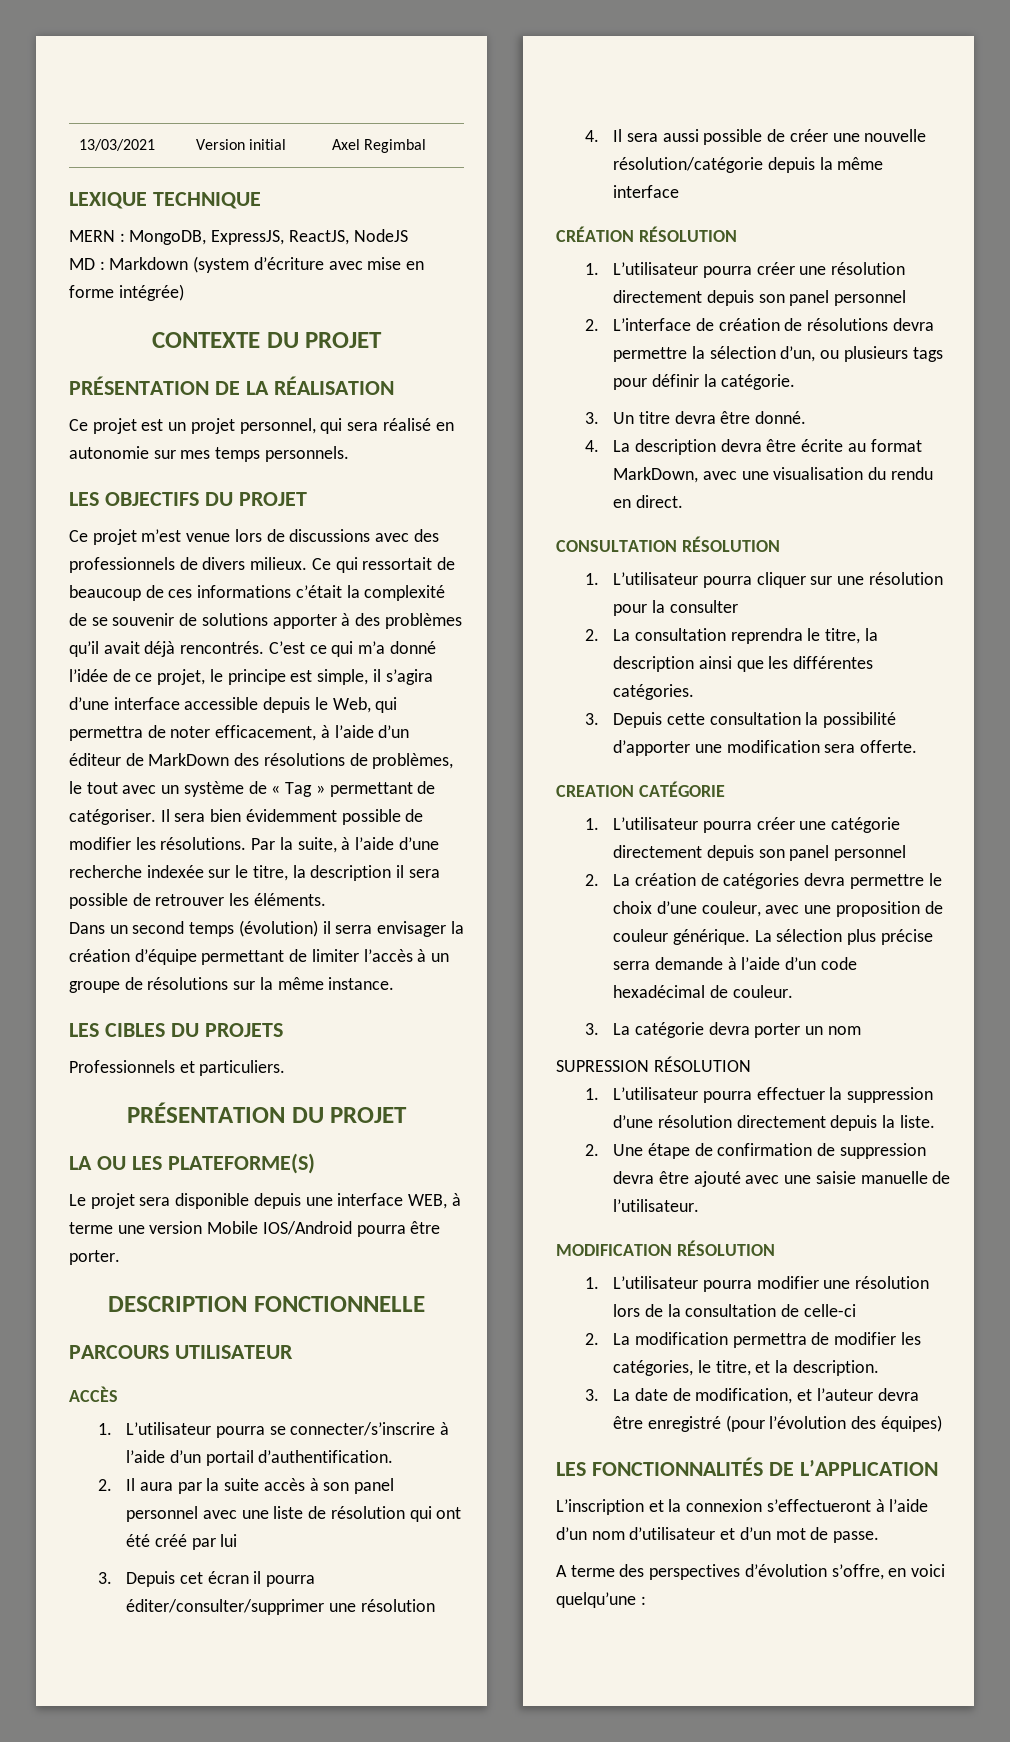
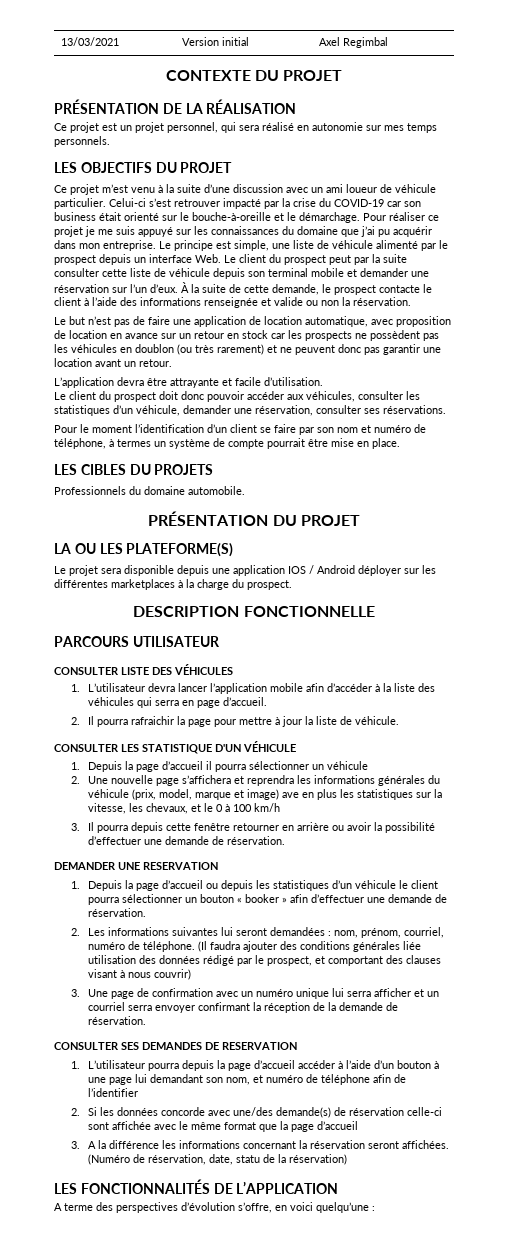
- LEXIQUE TECHNIQUE
- MERN : MongoDB, ExpressJS, ReactJS, NodeJS
- MD : Markdown (system d’écriture avec mise en forme intégrée)
- Ce projet m’est venue lors de discussions avec des professionnels de divers milieux. Ce qui ressortait de beaucoup de ces informations c’était la complexité de se souvenir de solutions apporter à des problèmes qu’il avait déjà rencontrés. C’est ce qui m’a donné l’idée de ce projet, le principe est simple, il s’agira d’une interface accessible depuis le Web, qui permettra de noter efficacement, à l’aide d’un éditeur de MarkDown des résolutions de problèmes, le tout avec un système de « Tag » permettant de catégoriser. Il sera bien évidemment possible de modifier les résolutions. Par la suite, à l’aide d’une recherche indexée sur le titre, la description il sera possible de retrouver les éléments.
- Dans un second temps (évolution) il serra envisager la création d’équipe permettant de limiter l’accès à un groupe de résolutions sur la même instance.
+ Ce projet m’est venu à la suite d’une discussion avec un ami loueur de véhicule particulier. Celui-ci s’est retrouver impacté par la crise du COVID-19 car son business était orienté sur le bouche-à-oreille et le démarchage. Pour réaliser ce projet je me suis appuyé sur les connaissances du domaine que j’ai pu acquérir dans mon entreprise. Le principe est simple, une liste de véhicule alimenté par le prospect depuis un interface Web. Le client du prospect peut par la suite consulter cette liste de véhicule depuis son terminal mobile et demander une réservation sur l’un d’eux. À la suite de cette demande, le prospect contacte le client à l’aide des informations renseignée et valide ou non la réservation.
+ Le but n’est pas de faire une application de location automatique, avec proposition de location en avance sur un retour en stock car les prospects ne possèdent pas les véhicules en doublon (ou très rarement) et ne peuvent donc pas garantir une location avant un retour.
+ L’application devra être attrayante et facile d’utilisation.
+ Le client du prospect doit donc pouvoir accéder aux véhicules, consulter les statistiques d’un véhicule, demander une réservation, consulter ses réservations.
+ Pour le moment l’identification d’un client se faire par son nom et numéro de téléphone, à termes un système de compte pourrait être mise en place.
- Professionnels et particuliers.
+ Professionnels du domaine automobile.
- Le projet sera disponible depuis une interface WEB, à terme une version Mobile IOS/Android pourra être porter.
+ Le projet sera disponible depuis une application IOS / Android déployer sur les différentes marketplaces à la charge du prospect.
  DESCRIPTION FONCTIONNELLE
  PARCOURS UTILISATEUR
- ACCÈS
- 1. L’utilisateur pourra se connecter/s’inscrire à l’aide d’un portail d’authentification.
- 2. Il aura par la suite accès à son panel personnel avec une liste de résolution qui ont été créé par lui
- 3. Depuis cet écran il pourra éditer/consulter/supprimer une résolution
- 4. Il sera aussi possible de créer une nouvelle résolution/catégorie depuis la même interface
- CRÉATION RÉSOLUTION
- 1. L’utilisateur pourra créer une résolution directement depuis son panel personnel
- 2. L’interface de création de résolutions devra permettre la sélection d’un, ou plusieurs tags pour définir la catégorie.
- 3. Un titre devra être donné.
- 4. La description devra être écrite au format MarkDown, avec une visualisation du rendu en direct.
- CONSULTATION RÉSOLUTION
- 1. L’utilisateur pourra cliquer sur une résolution pour la consulter
- 2. La consultation reprendra le titre, la description ainsi que les différentes catégories.
- 3. Depuis cette consultation la possibilité d’apporter une modification sera offerte.
- CREATION CATÉGORIE
- 1. L’utilisateur pourra créer une catégorie directement depuis son panel personnel
- 2. La création de catégories devra permettre le choix d’une couleur, avec une proposition de couleur générique. La sélection plus précise serra demande à l’aide d’un code hexadécimal de couleur.
- 3. La catégorie devra porter un nom
- SUPRESSION RÉSOLUTION
- 1. L’utilisateur pourra effectuer la suppression d’une résolution directement depuis la liste.
- 2. Une étape de confirmation de suppression devra être ajouté avec une saisie manuelle de l’utilisateur.
- MODIFICATION RÉSOLUTION
- 1. L’utilisateur pourra modifier une résolution lors de la consultation de celle-ci
- 2. La modification permettra de modifier les catégories, le titre, et la description.
- 3. La date de modification, et l’auteur devra être enregistré (pour l’évolution des équipes)
+ CONSULTER LISTE DES VÉHICULES
+ 1. L’utilisateur devra lancer l’application mobile afin d’accéder à la liste des véhicules qui serra en page d’accueil.
+ 2. Il pourra rafraichir la page pour mettre à jour la liste de véhicule.
+ CONSULTER LES STATISTIQUE D'UN VÉHICULE
+ 1. Depuis la page d’accueil il pourra sélectionner un véhicule
+ 2. Une nouvelle page s’affichera et reprendra les informations générales du véhicule (prix, model, marque et image) ave en plus les statistiques sur la vitesse, les chevaux, et le 0 à 100 km/h
+ 3. Il pourra depuis cette fenêtre retourner en arrière ou avoir la possibilité d’effectuer une demande de réservation.
+ DEMANDER UNE RESERVATION
+ 1. Depuis la page d’accueil ou depuis les statistiques d’un véhicule le client pourra sélectionner un bouton « booker » afin d’effectuer une demande de réservation.
+ 2. Les informations suivantes lui seront demandées : nom, prénom, courriel, numéro de téléphone. (Il faudra ajouter des conditions générales liée utilisation des données rédigé par le prospect, et comportant des clauses visant à nous couvrir)
+ 3. Une page de confirmation avec un numéro unique lui serra afficher et un courriel serra envoyer confirmant la réception de la demande de réservation.
+ CONSULTER SES DEMANDES DE RESERVATION
+ 1. L’utilisateur pourra depuis la page d’accueil accéder à l’aide d’un bouton à une page lui demandant son nom, et numéro de téléphone afin de l’identifier
+ 2. Si les données concorde avec une/des demande(s) de réservation celle-ci sont affichée avec le même format que la page d’accueil
+ 3. A la différence les informations concernant la réservation seront affichées. (Numéro de réservation, date, statu de la réservation)
  LES FONCTIONNALITÉS DE L’APPLICATION
- L’inscription et la connexion s’effectueront à l’aide d’un nom d’utilisateur et d’un mot de passe.

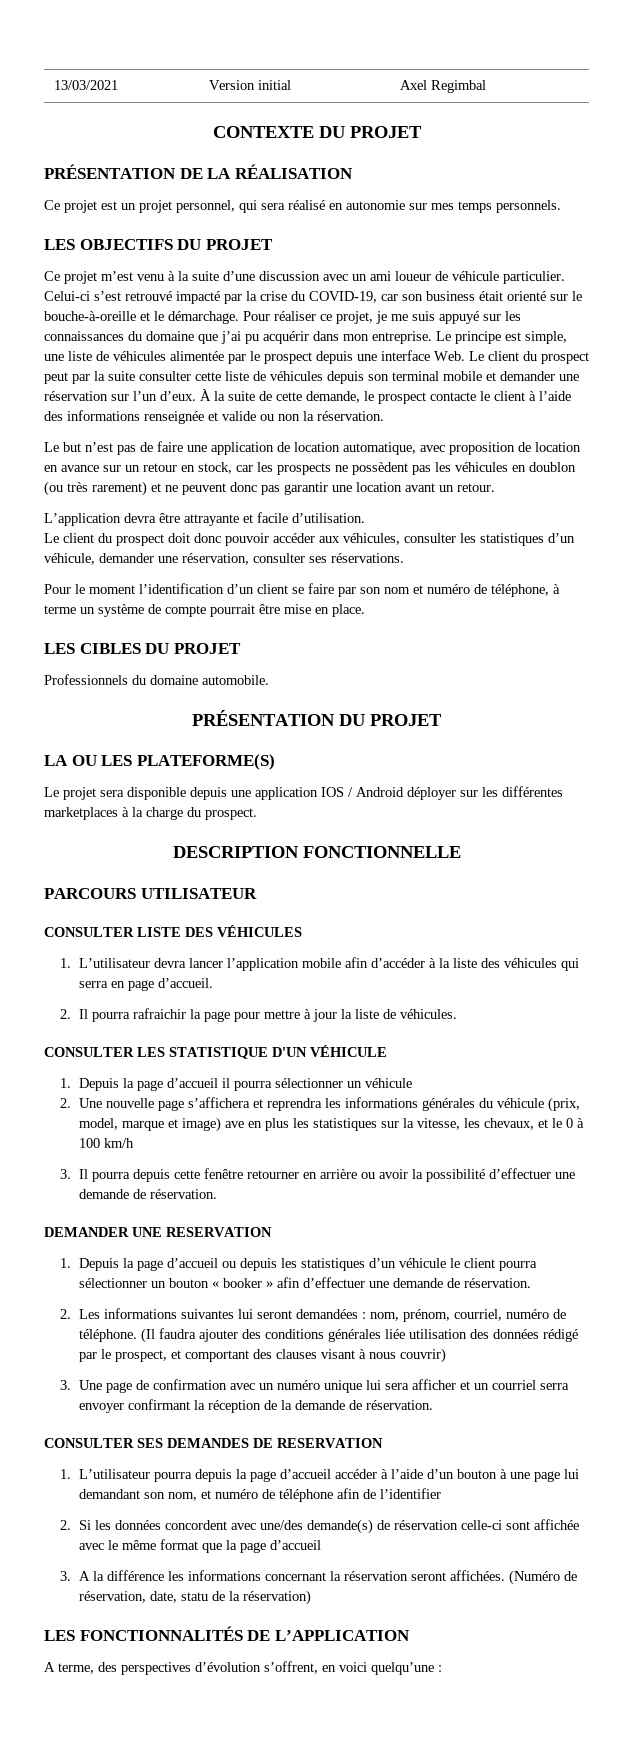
- Celui-ci s’est retrouver impacté par la crise du COVID-19 car son business était orienté sur le bouche-à-oreille et le démarchage.
+ Celui-ci s’est retrouvé impacté par la crise du COVID-19, car son business était orienté sur le bouche-à-oreille et le démarchage.
- Pour réaliser ce projet je me suis appuyé sur les connaissances du domaine que j’ai pu acquérir dans mon entreprise.
+ Pour réaliser ce projet, je me suis appuyé sur les connaissances du domaine que j’ai pu acquérir dans mon entreprise.
- Le principe est simple, une liste de véhicule alimenté par le prospect depuis un interface Web. Le client du prospect peut par la suite consulter cette liste de véhicule depuis son terminal mobile et demander une réservation sur l’un d’eux.
+ Le principe est simple, une liste de véhicules alimentée par le prospect depuis une interface Web. Le client du prospect peut par la suite consulter cette liste de véhicules depuis son terminal mobile et demander une réservation sur l’un d’eux.
- Le but n’est pas de faire une application de location automatique, avec proposition de location en avance sur un retour en stock car les prospects ne possèdent pas les véhicules en doublon (ou très rarement) et ne peuvent donc pas garantir une location avant un retour.
+ Le but n’est pas de faire une application de location automatique, avec proposition de location en avance sur un retour en stock, car les prospects ne possèdent pas les véhicules en doublon (ou très rarement) et ne peuvent donc pas garantir une location avant un retour.
- Pour le moment l’identification d’un client se faire par son nom et numéro de téléphone, à termes un système de compte pourrait être mise en place.
+ Pour le moment l’identification d’un client se faire par son nom et numéro de téléphone, à terme un système de compte pourrait être mise en place.
- LES CIBLES DU PROJETS
+ LES CIBLES DU PROJET
- 2. Il pourra rafraichir la page pour mettre à jour la liste de véhicule.
+ 2. Il pourra rafraichir la page pour mettre à jour la liste de véhicules.
- 3. Une page de confirmation avec un numéro unique lui serra afficher et un courriel serra envoyer confirmant la réception de la demande de réservation.
+ 3. Une page de confirmation avec un numéro unique lui sera afficher et un courriel serra envoyer confirmant la réception de la demande de réservation.
- 2. Si les données concorde avec une/des demande(s) de réservation celle-ci sont affichée avec le même format que la page d’accueil
+ 2. Si les données concordent avec une/des demande(s) de réservation celle-ci sont affichée avec le même format que la page d’accueil
- A terme des perspectives d’évolution s’offre, en voici quelqu’une :
+ A terme, des perspectives d’évolution s’offrent, en voici quelqu’une :

